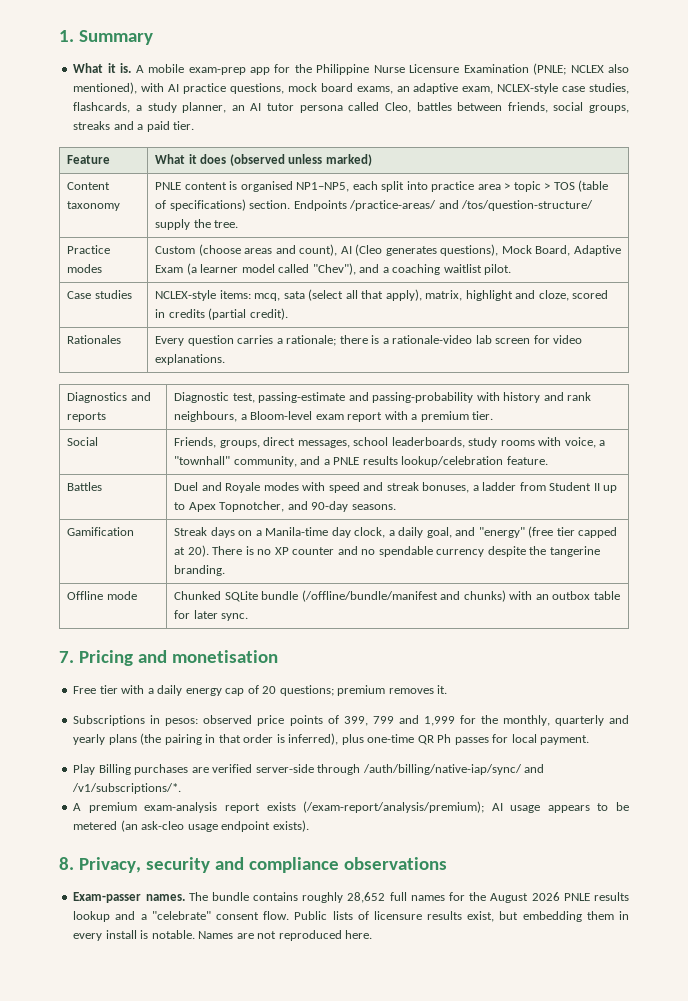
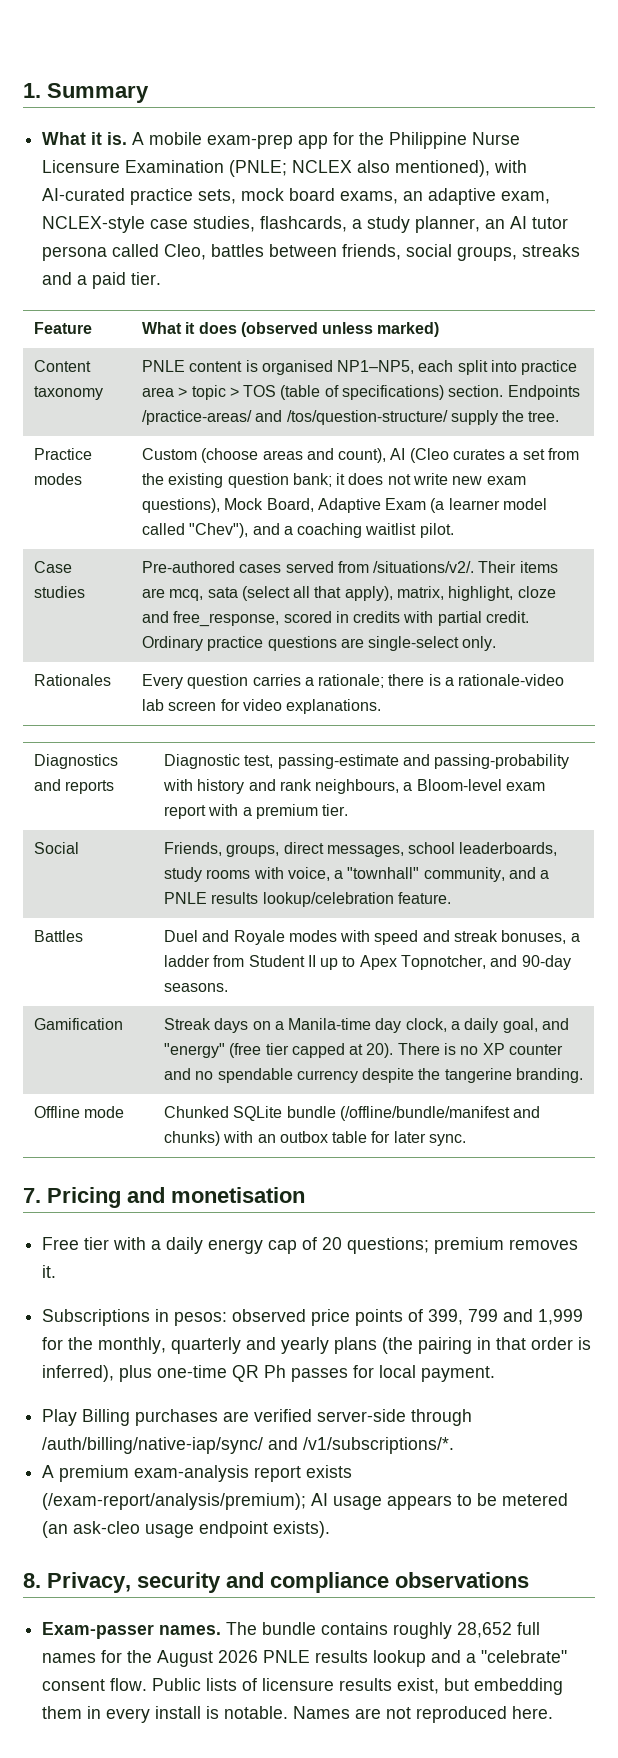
- A mobile exam-prep app for the Philippine Nurse Licensure Examination (PNLE; NCLEX also mentioned), with AI practice questions, mock board exams, an adaptive exam, NCLEX-style case studies, flashcards, a study planner, an AI tutor persona called Cleo, battles between friends, social groups, streaks and a paid tier.
+ A mobile exam-prep app for the Philippine Nurse Licensure Examination (PNLE; NCLEX also mentioned), with AI-curated practice sets, mock board exams, an adaptive exam, NCLEX-style case studies, flashcards, a study planner, an AI tutor persona called Cleo, battles between friends, social groups, streaks and a paid tier.
- Practice modes | Custom (choose areas and count), AI (Cleo generates questions), Mock Board, Adaptive Exam (a learner model called "Chev"), and a coaching waitlist pilot.
+ Practice modes | Custom (choose areas and count), AI (Cleo curates a set from the existing question bank; it does not write new exam questions), Mock Board, Adaptive Exam (a learner model called "Chev"), and a coaching waitlist pilot.
- Case studies | NCLEX-style items: mcq, sata (select all that apply), matrix, highlight and cloze, scored in credits (partial credit).
+ Case studies | Pre-authored cases served from /situations/v2/. Their items are mcq, sata (select all that apply), matrix, highlight, cloze and free_response, scored in credits with partial credit. Ordinary practice questions are single-select only.

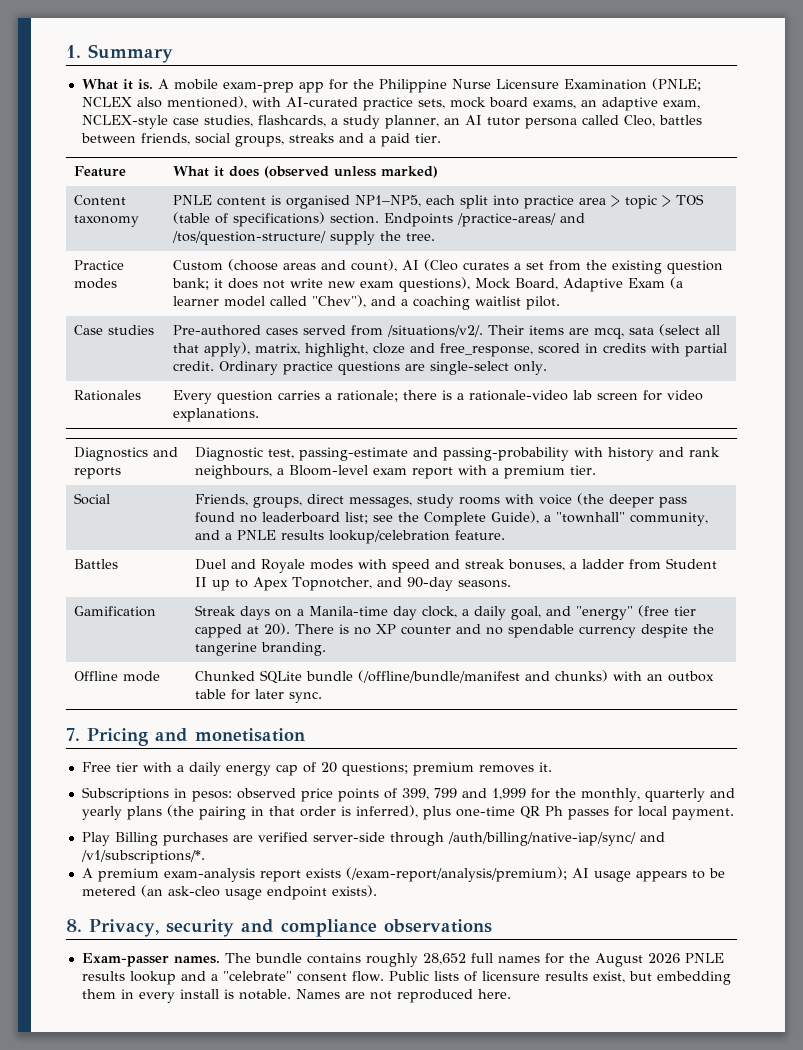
- Social | Friends, groups, direct messages, school leaderboards, study rooms with voice, a "townhall" community, and a PNLE results lookup/celebration feature.
+ Social | Friends, groups, direct messages, study rooms with voice (the deeper pass found no leaderboard list; see the Complete Guide), a "townhall" community, and a PNLE results lookup/celebration feature.

